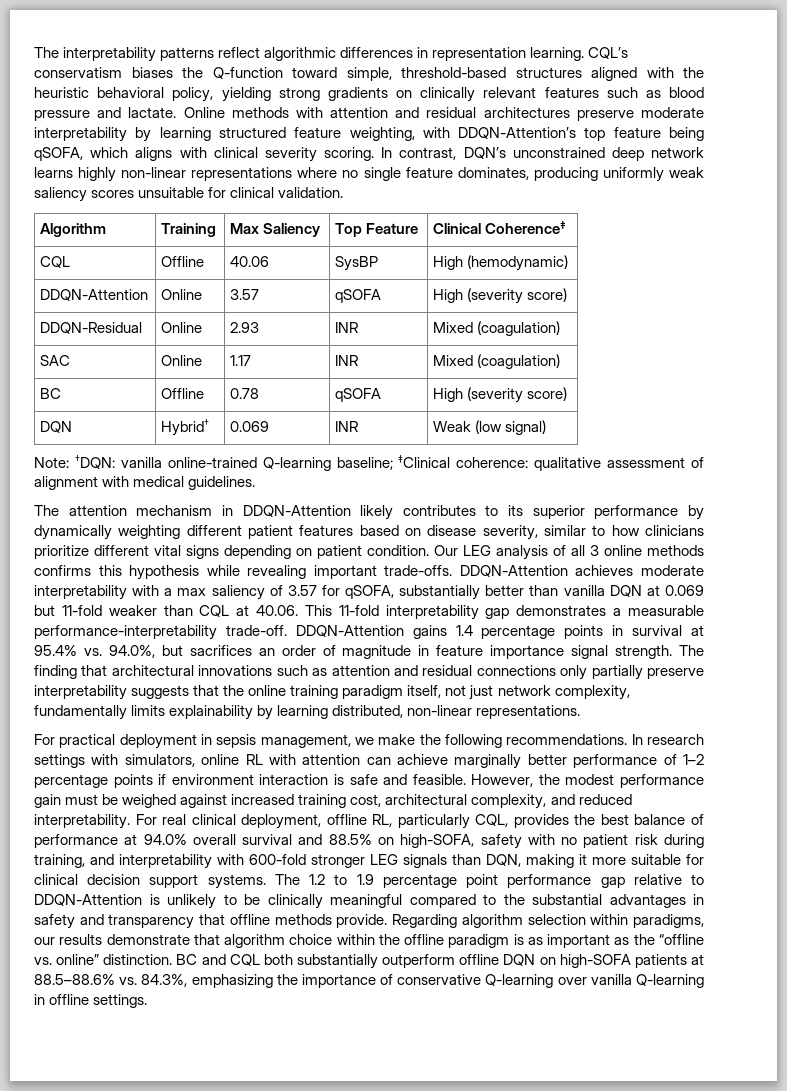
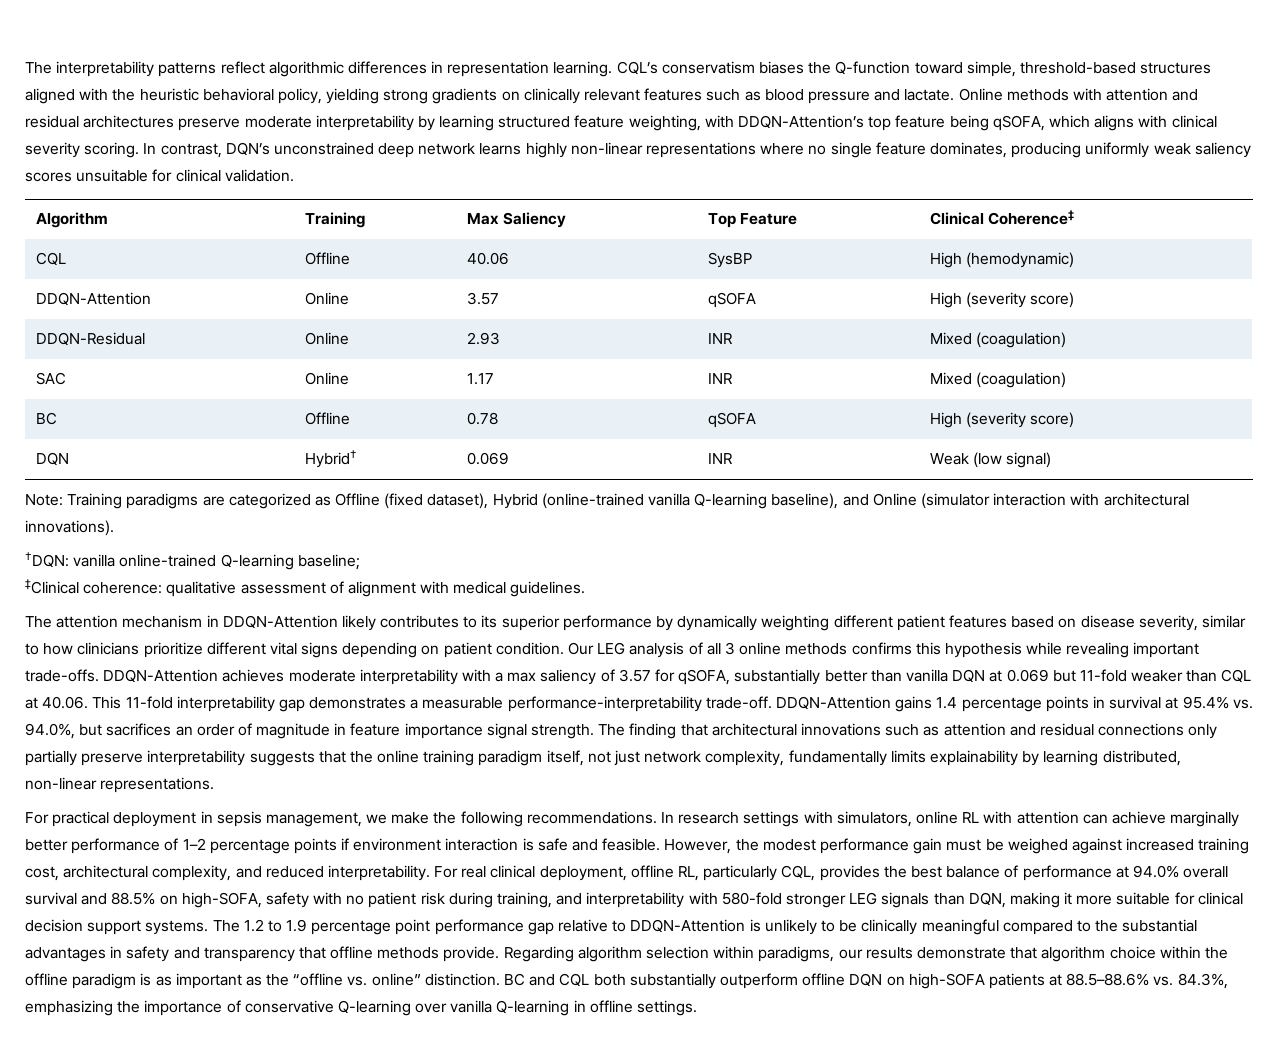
- Note: †DQN: vanilla online-trained Q-learning baseline; ‡Clinical coherence: qualitative assessment of alignment with medical guidelines.
+ Note: Training paradigms are categorized as Offline (fixed dataset), Hybrid (online-trained vanilla Q-learning baseline), and Online (simulator interaction with architectural innovations).
+ †DQN: vanilla online-trained Q-learning baseline;
+ ‡Clinical coherence: qualitative assessment of alignment with medical guidelines.
- For real clinical deployment, offline RL, particularly CQL, provides the best balance of performance at 94.0% overall survival and 88.5% on high-SOFA, safety with no patient risk during training, and interpretability with 600-fold stronger LEG signals than DQN, making it more suitable for clinical decision support systems.
+ For real clinical deployment, offline RL, particularly CQL, provides the best balance of performance at 94.0% overall survival and 88.5% on high-SOFA, safety with no patient risk during training, and interpretability with 580-fold stronger LEG signals than DQN, making it more suitable for clinical decision support systems.

